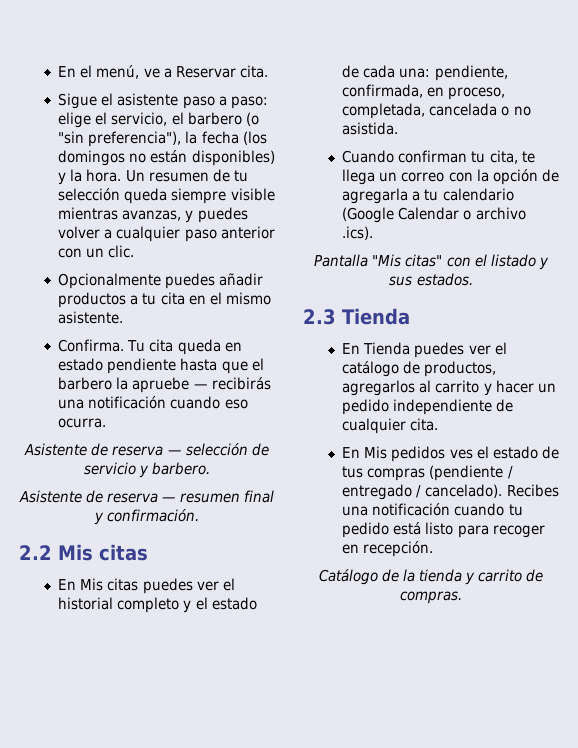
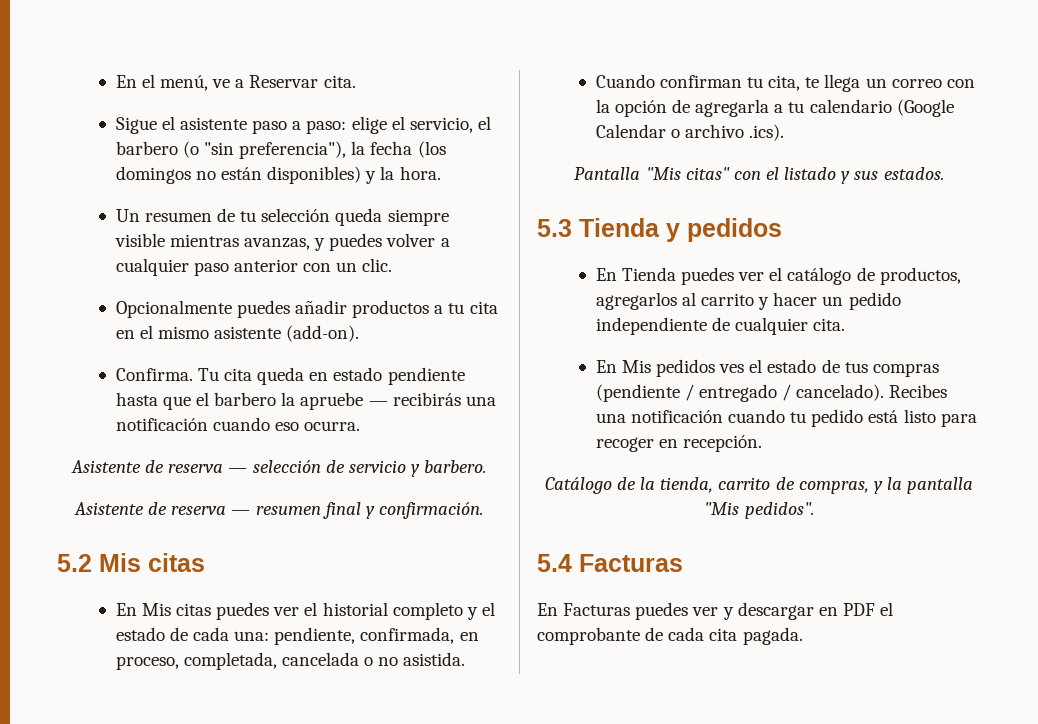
- Sigue el asistente paso a paso: elige el servicio, el barbero (o "sin preferencia"), la fecha (los domingos no están disponibles) y la hora. Un resumen de tu selección queda siempre visible mientras avanzas, y puedes volver a cualquier paso anterior con un clic.
+ Sigue el asistente paso a paso: elige el servicio, el barbero (o "sin preferencia"), la fecha (los domingos no están disponibles) y la hora.
+ Un resumen de tu selección queda siempre visible mientras avanzas, y puedes volver a cualquier paso anterior con un clic.
- Opcionalmente puedes añadir productos a tu cita en el mismo asistente.
+ Opcionalmente puedes añadir productos a tu cita en el mismo asistente (add-on).
- 2.2 Mis citas
+ 5.2 Mis citas
- 2.3 Tienda
+ 5.3 Tienda y pedidos
- Catálogo de la tienda y carrito de compras.
+ Catálogo de la tienda, carrito de compras, y la pantalla "Mis pedidos".
+ 5.4 Facturas
+ En Facturas puedes ver y descargar en PDF el comprobante de cada cita pagada.

